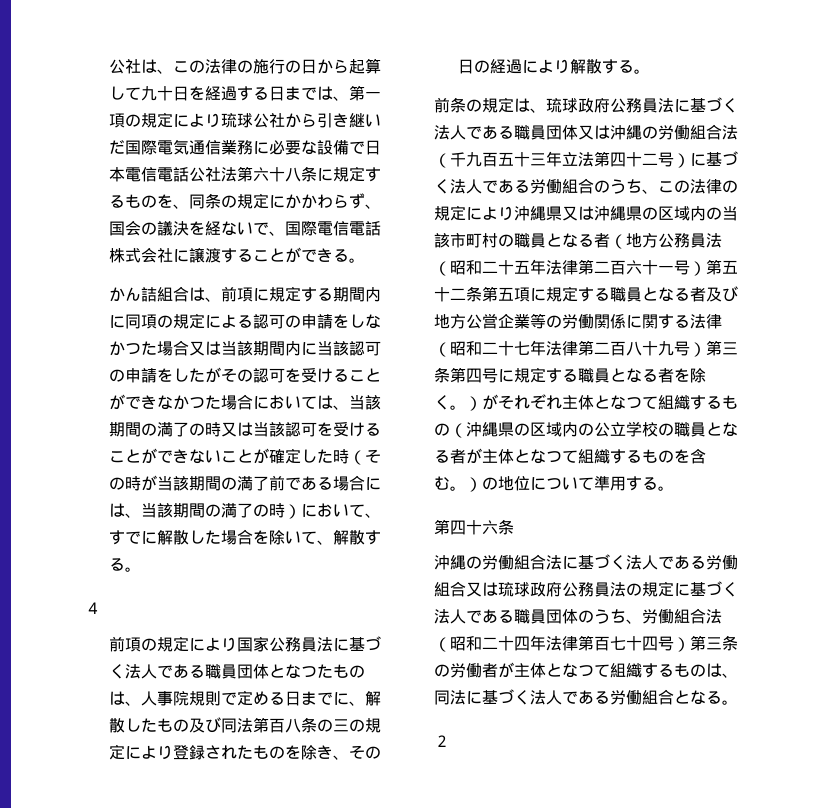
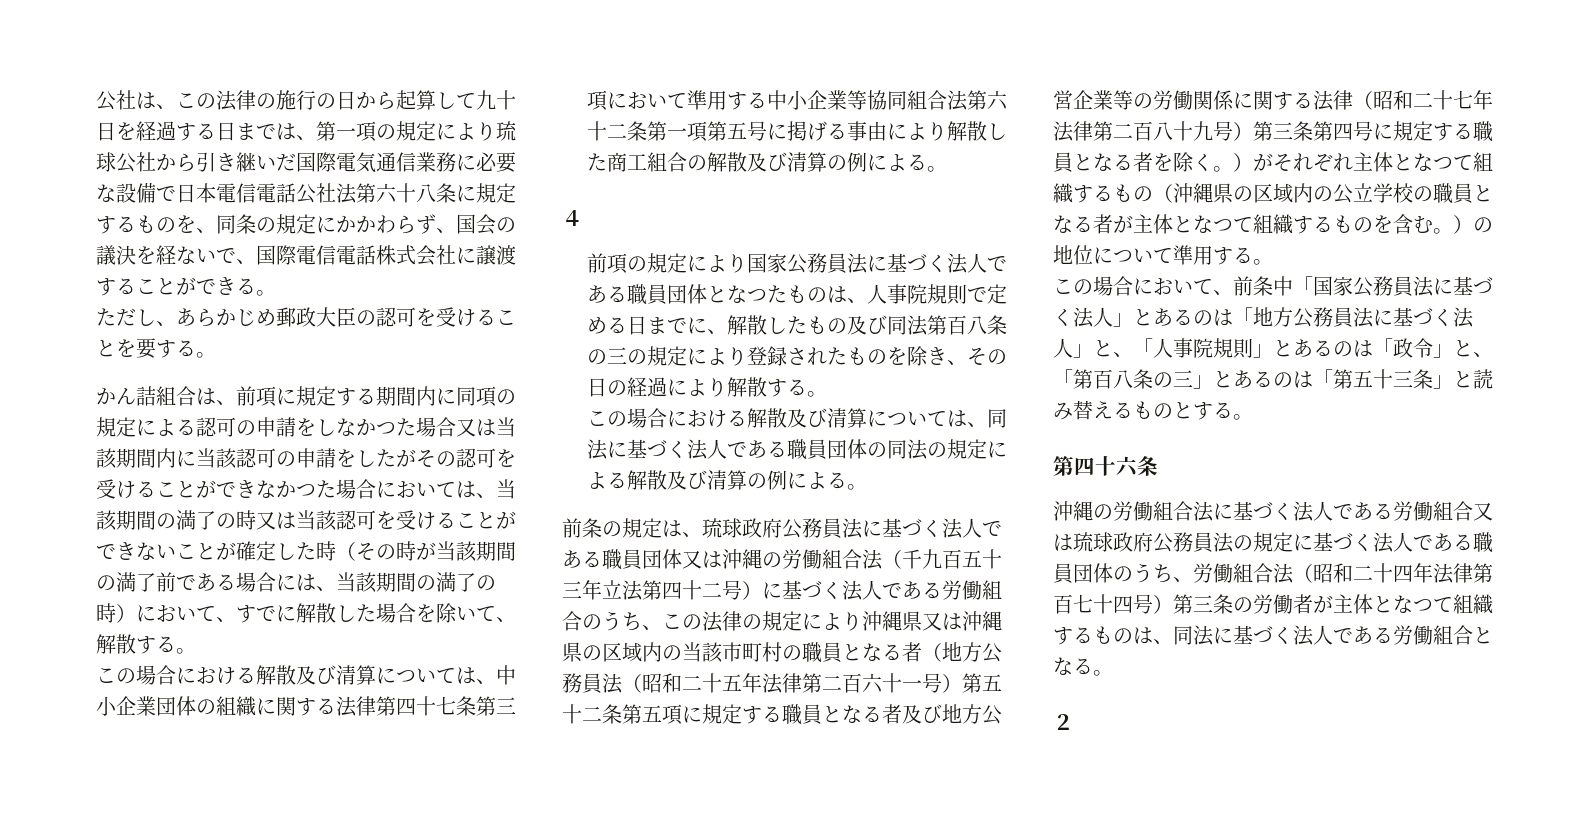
+ ただし、あらかじめ郵政大臣の認可を受けることを要する。
+ この場合における解散及び清算については、中小企業団体の組織に関する法律第四十七条第三項において準用する中小企業等協同組合法第六十二条第一項第五号に掲げる事由により解散した商工組合の解散及び清算の例による。
+ この場合における解散及び清算については、同法に基づく法人である職員団体の同法の規定による解散及び清算の例による。
+ この場合において、前条中「国家公務員法に基づく法人」とあるのは「地方公務員法に基づく法人」と、「人事院規則」とあるのは「政令」と、「第百八条の三」とあるのは「第五十三条」と読み替えるものとする。

